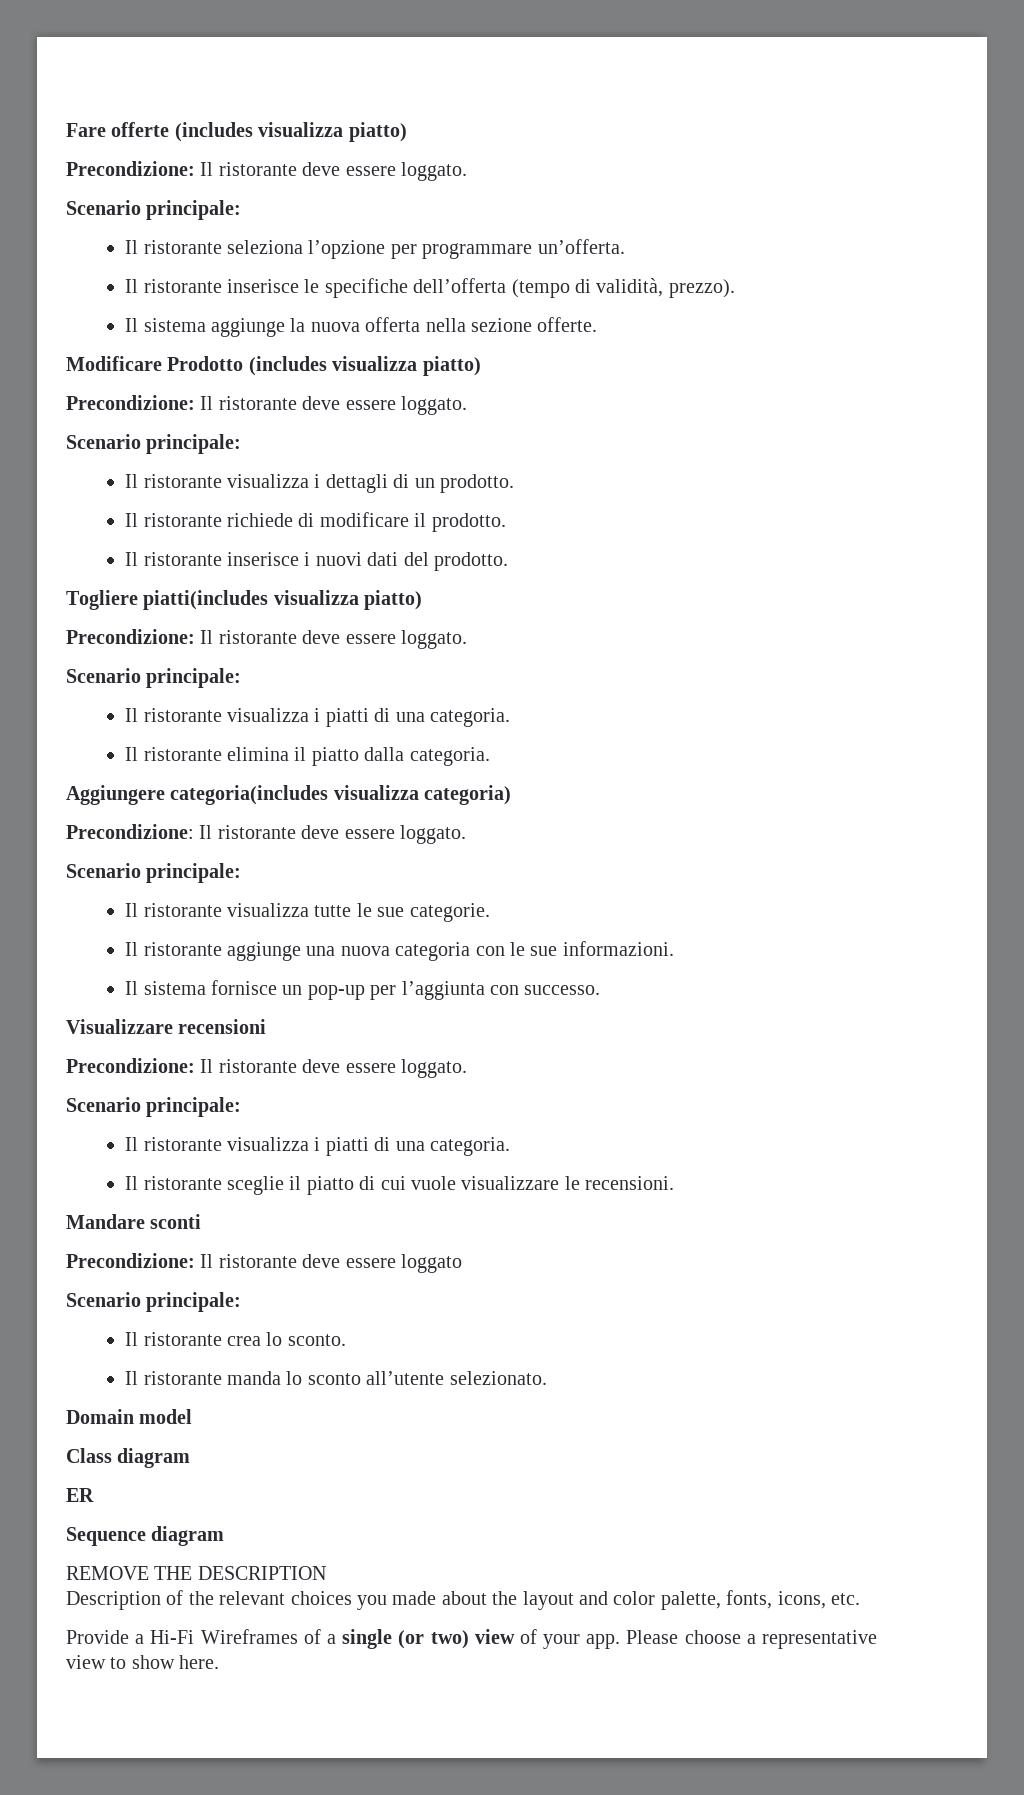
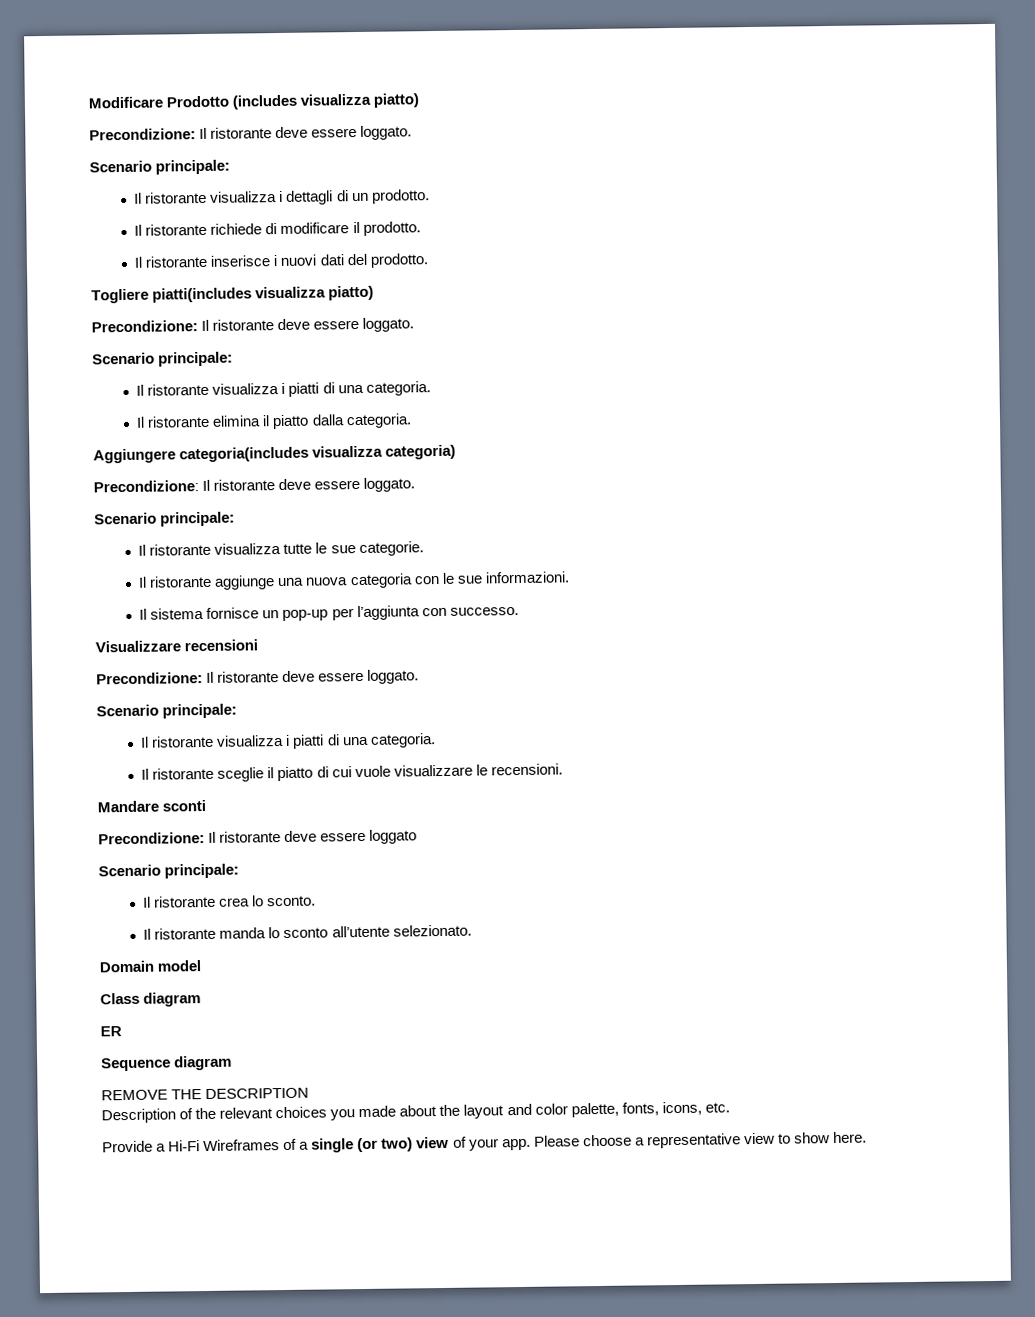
- Fare offerte (includes visualizza piatto)
- Precondizione: Il ristorante deve essere loggato.
- Scenario principale:
- Il ristorante seleziona l’opzione per programmare un’offerta.
- Il ristorante inserisce le specifiche dell’offerta (tempo di validità, prezzo).
- Il sistema aggiunge la nuova offerta nella sezione offerte.

